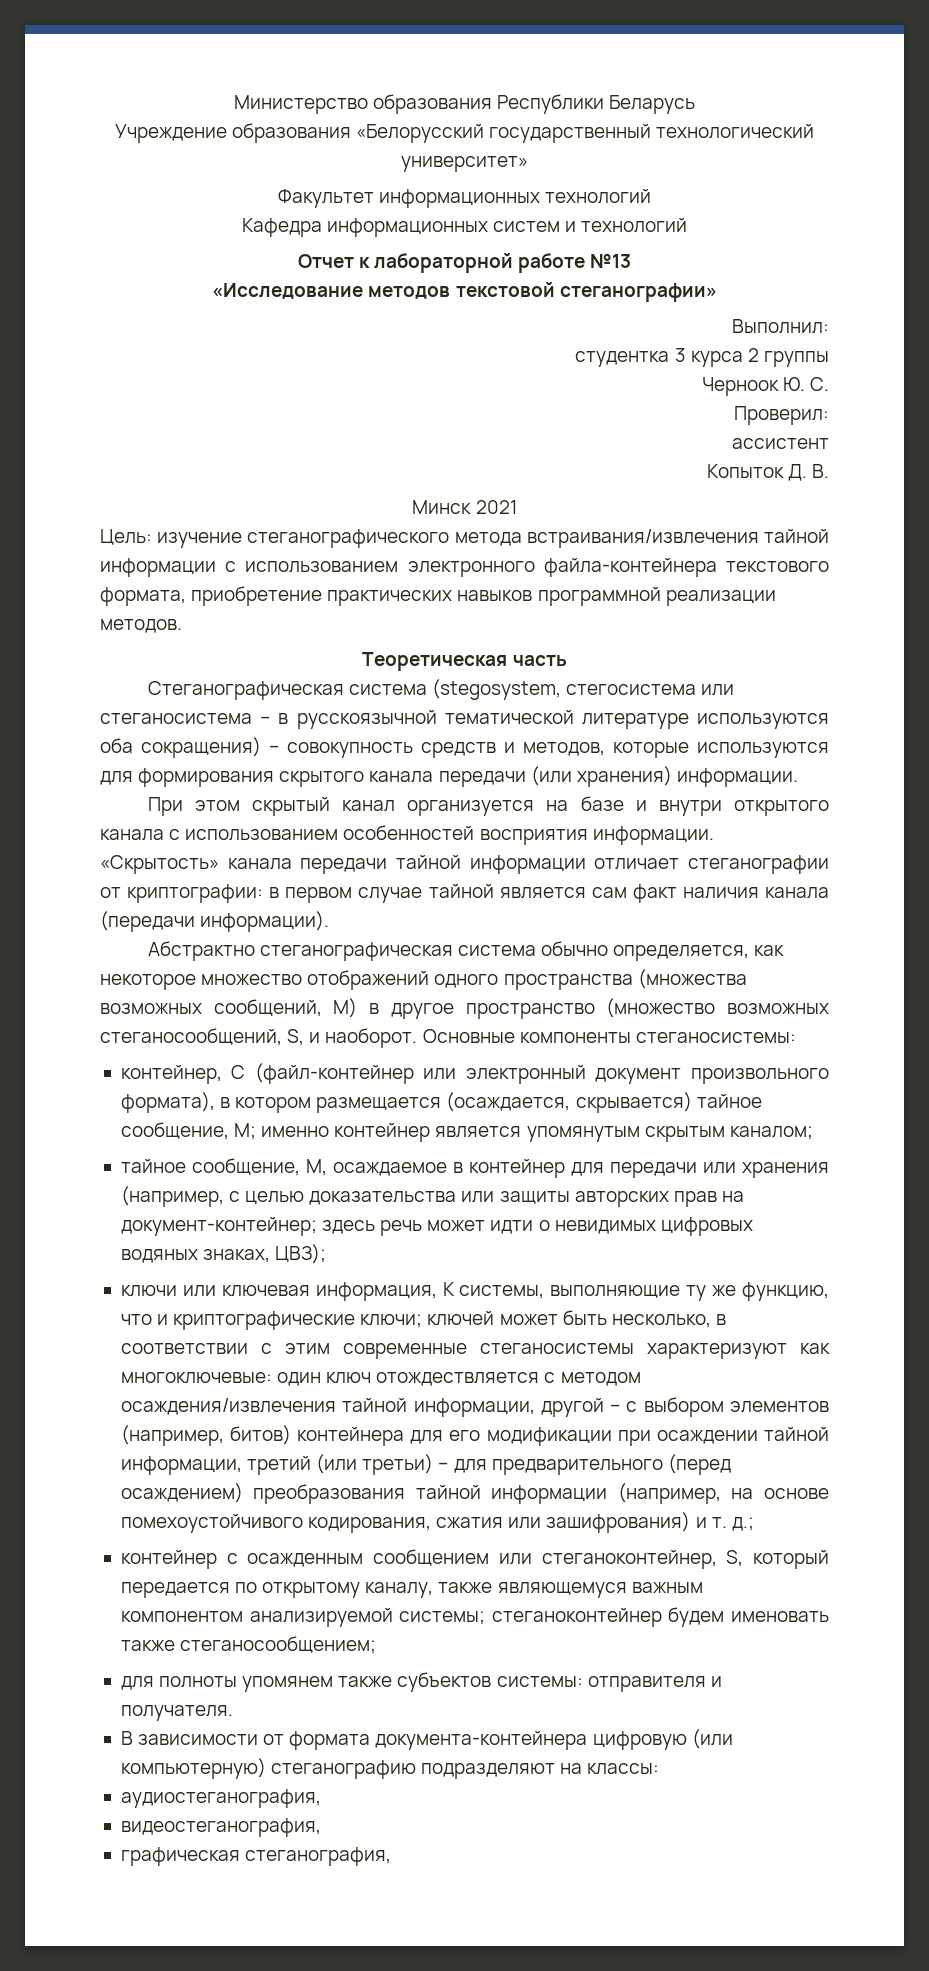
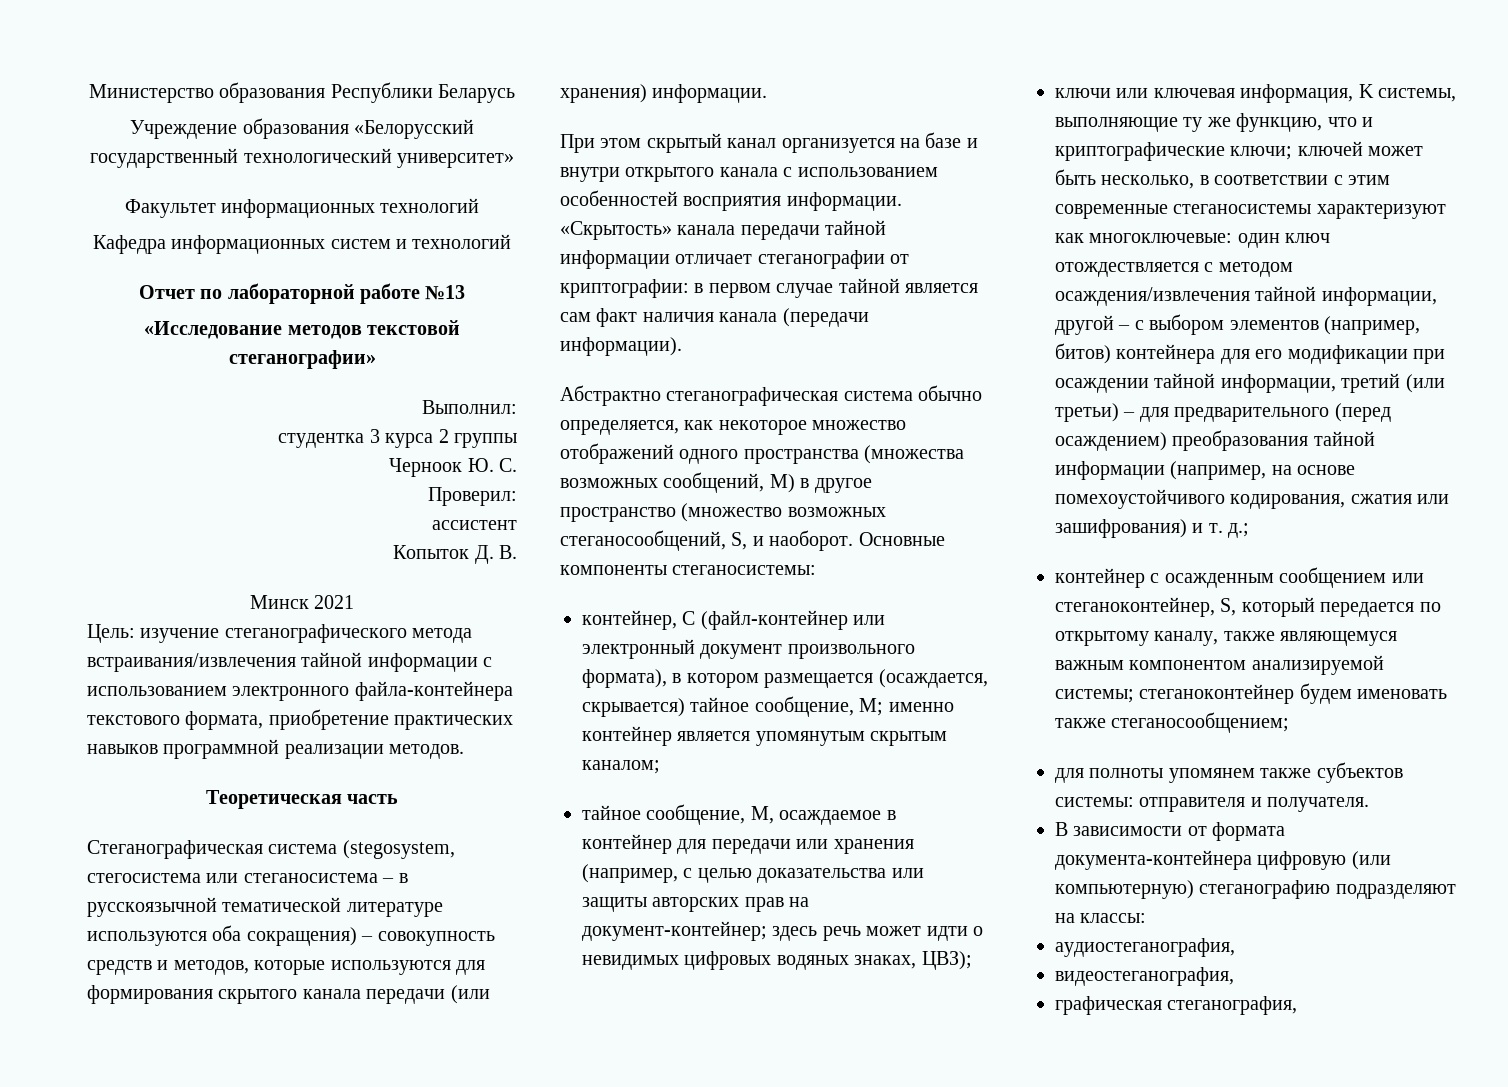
- Отчет к лабораторной работе №13
+ Отчет по лабораторной работе №13

